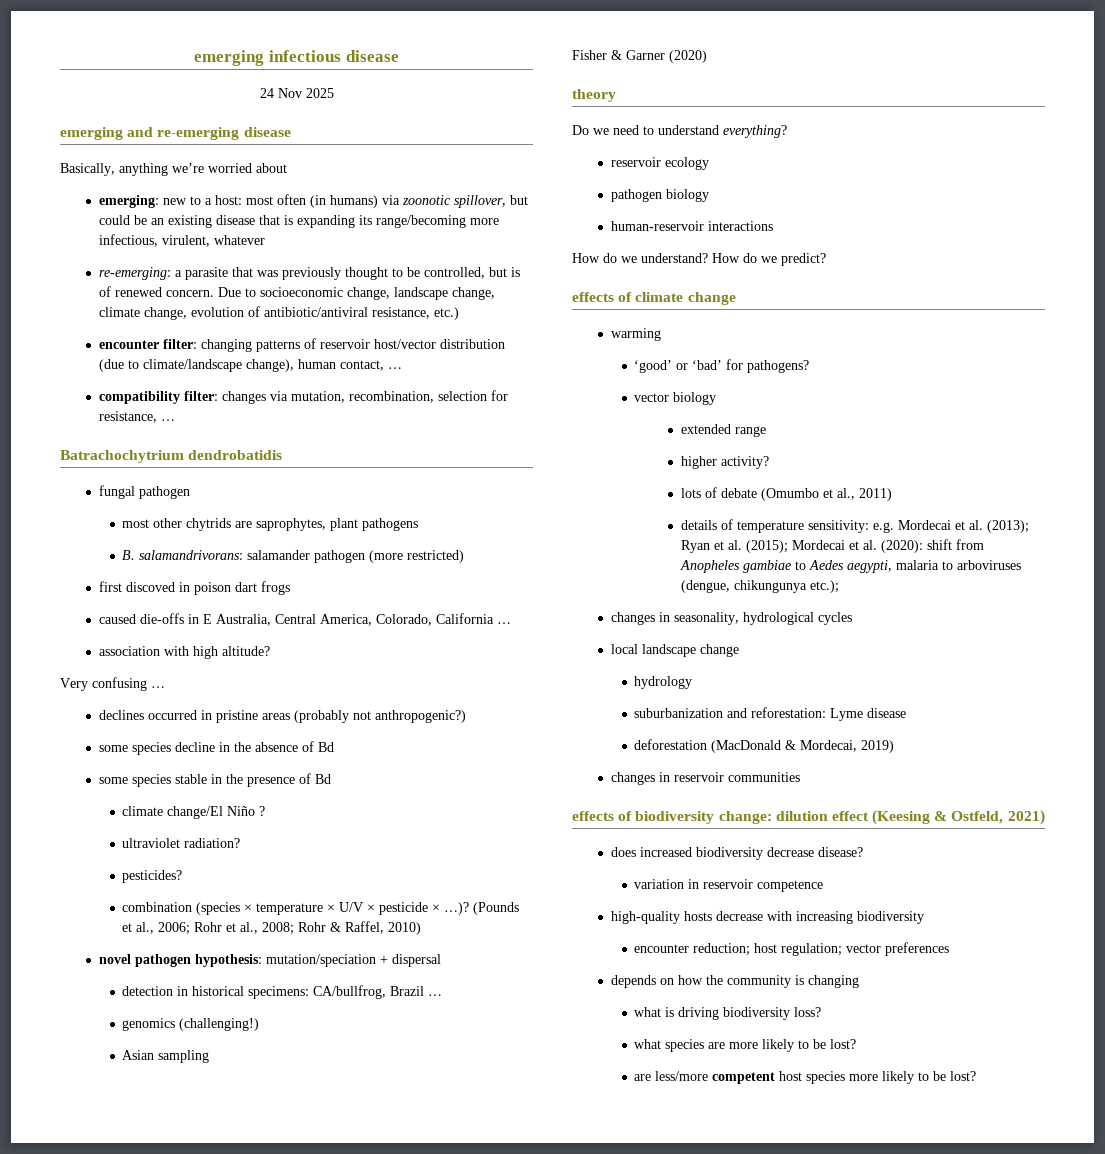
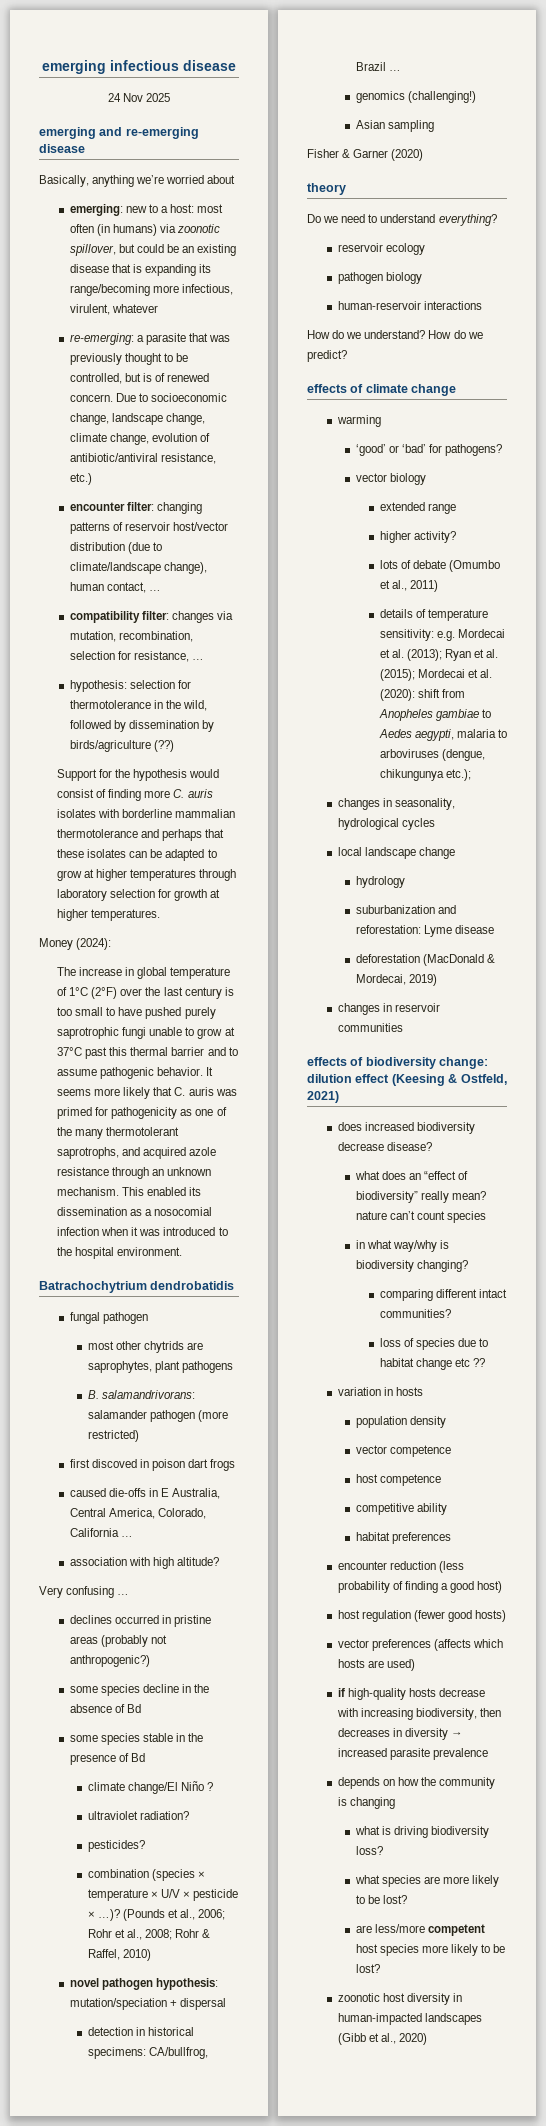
+ hypothesis: selection for thermotolerance in the wild, followed by dissemination by birds/agriculture (??)
+ Support for the hypothesis would consist of finding more C. auris isolates with borderline mammalian thermotolerance and perhaps that these isolates can be adapted to grow at higher temperatures through laboratory selection for growth at higher temperatures.
+ Money (2024):
+ The increase in global temperature of 1°C (2°F) over the last century is too small to have pushed purely saprotrophic fungi unable to grow at 37°C past this thermal barrier and to assume pathogenic behavior. It seems more likely that C. auris was primed for pathogenicity as one of the many thermotolerant saprotrophs, and acquired azole resistance through an unknown mechanism. This enabled its dissemination as a nosocomial infection when it was introduced to the hospital environment.
- variation in reservoir competence
- high-quality hosts decrease with increasing biodiversity
- encounter reduction; host regulation; vector preferences
+ what does an “effect of biodiversity” really mean? nature can’t count species
+ in what way/why is biodiversity changing?
+ comparing different intact communities?
+ loss of species due to habitat change etc ??
+ variation in hosts
+ population density
+ vector competence
+ host competence
+ competitive ability
+ habitat preferences
+ encounter reduction (less probability of finding a good host)
+ host regulation (fewer good hosts)
+ vector preferences (affects which hosts are used)
+ if high-quality hosts decrease with increasing biodiversity, then decreases in diversity → increased parasite prevalence
+ zoonotic host diversity in human-impacted landscapes (Gibb et al., 2020)

